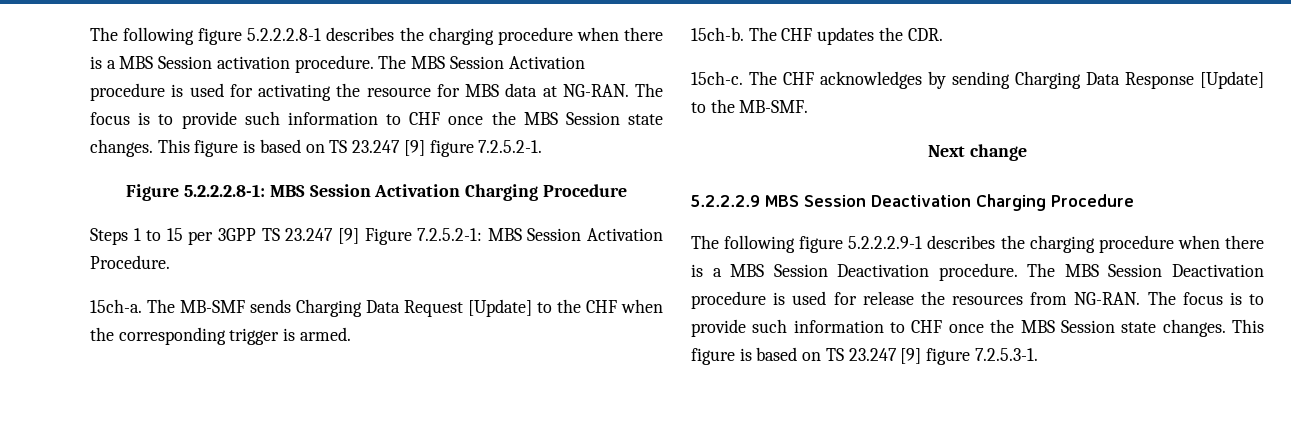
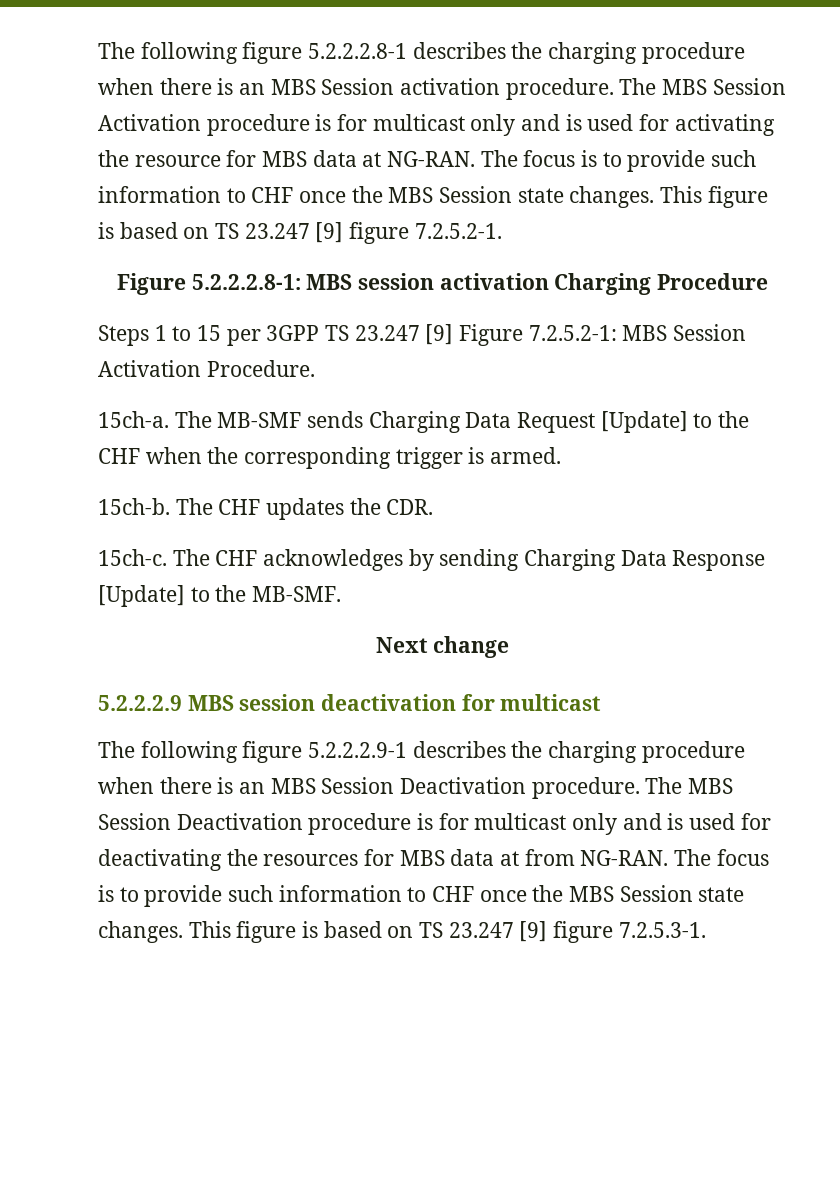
- The following figure 5.2.2.2.8-1 describes the charging procedure when there is a MBS Session activation procedure.
+ The following figure 5.2.2.2.8-1 describes the charging procedure when there is an MBS Session activation procedure.
- The MBS Session Activation procedure is used for activating the resource for MBS data at NG-RAN.
+ The MBS Session Activation procedure is for multicast only and is used for activating the resource for MBS data at NG-RAN.
- Figure 5.2.2.2.8-1: MBS Session Activation Charging Procedure
+ Figure 5.2.2.2.8-1: MBS session activation Charging Procedure
- 5.2.2.2.9 MBS Session Deactivation Charging Procedure
+ 5.2.2.2.9 MBS session deactivation for multicast
- The following figure 5.2.2.2.9-1 describes the charging procedure when there is a MBS Session Deactivation procedure.
+ The following figure 5.2.2.2.9-1 describes the charging procedure when there is an MBS Session Deactivation procedure.
- The MBS Session Deactivation procedure is used for release the resources from NG-RAN.
+ The MBS Session Deactivation procedure is for multicast only and is used for deactivating the resources for MBS data at from NG-RAN.

